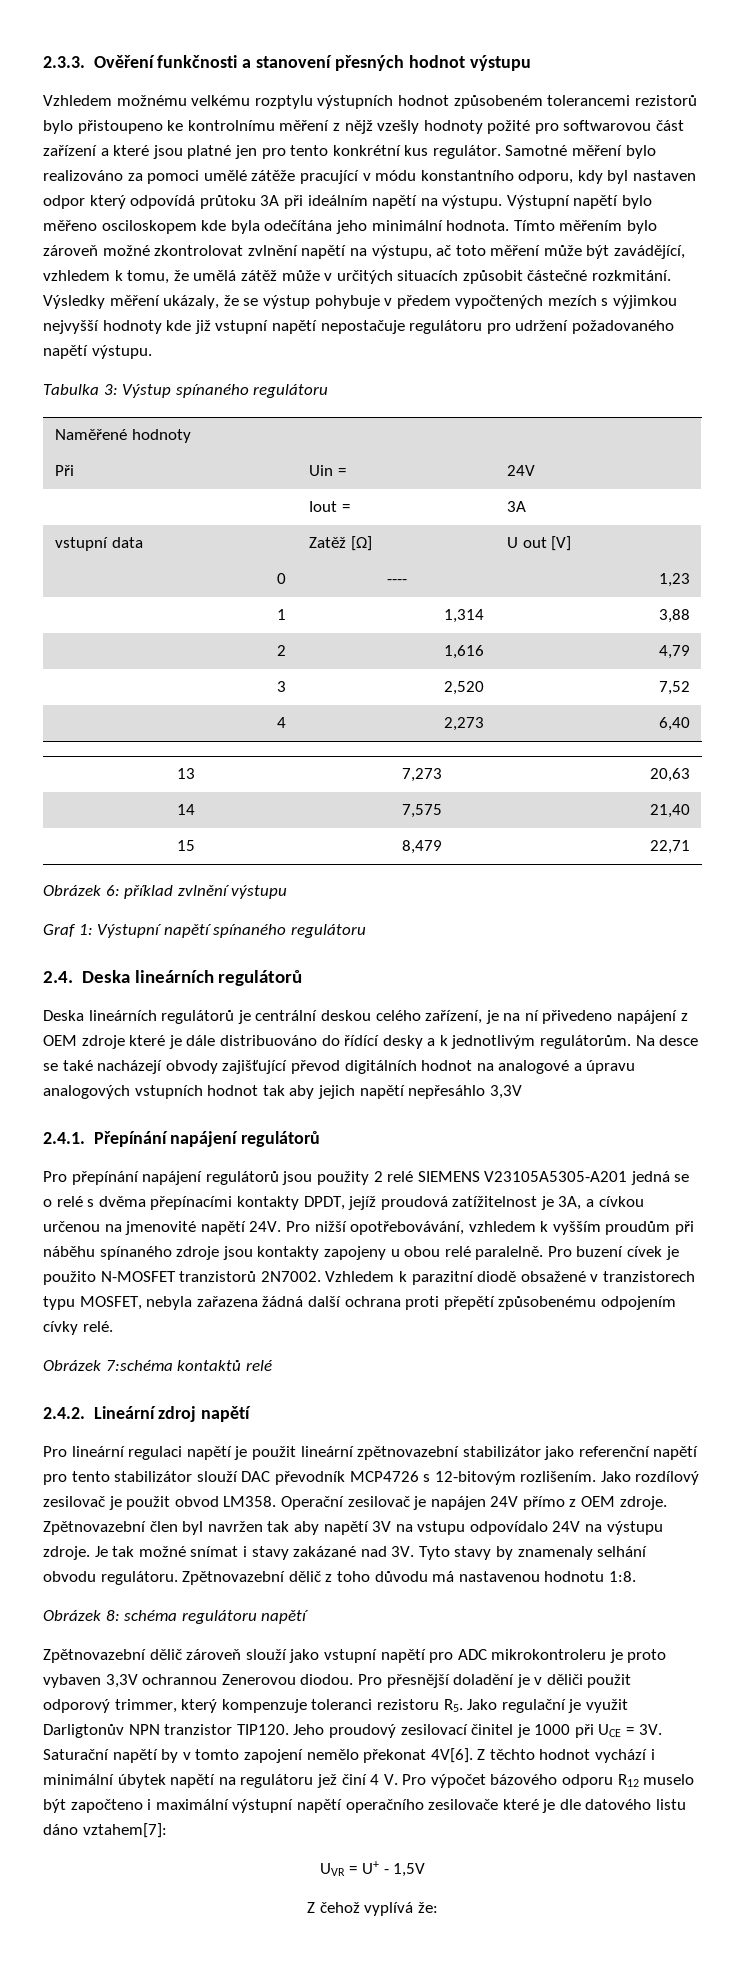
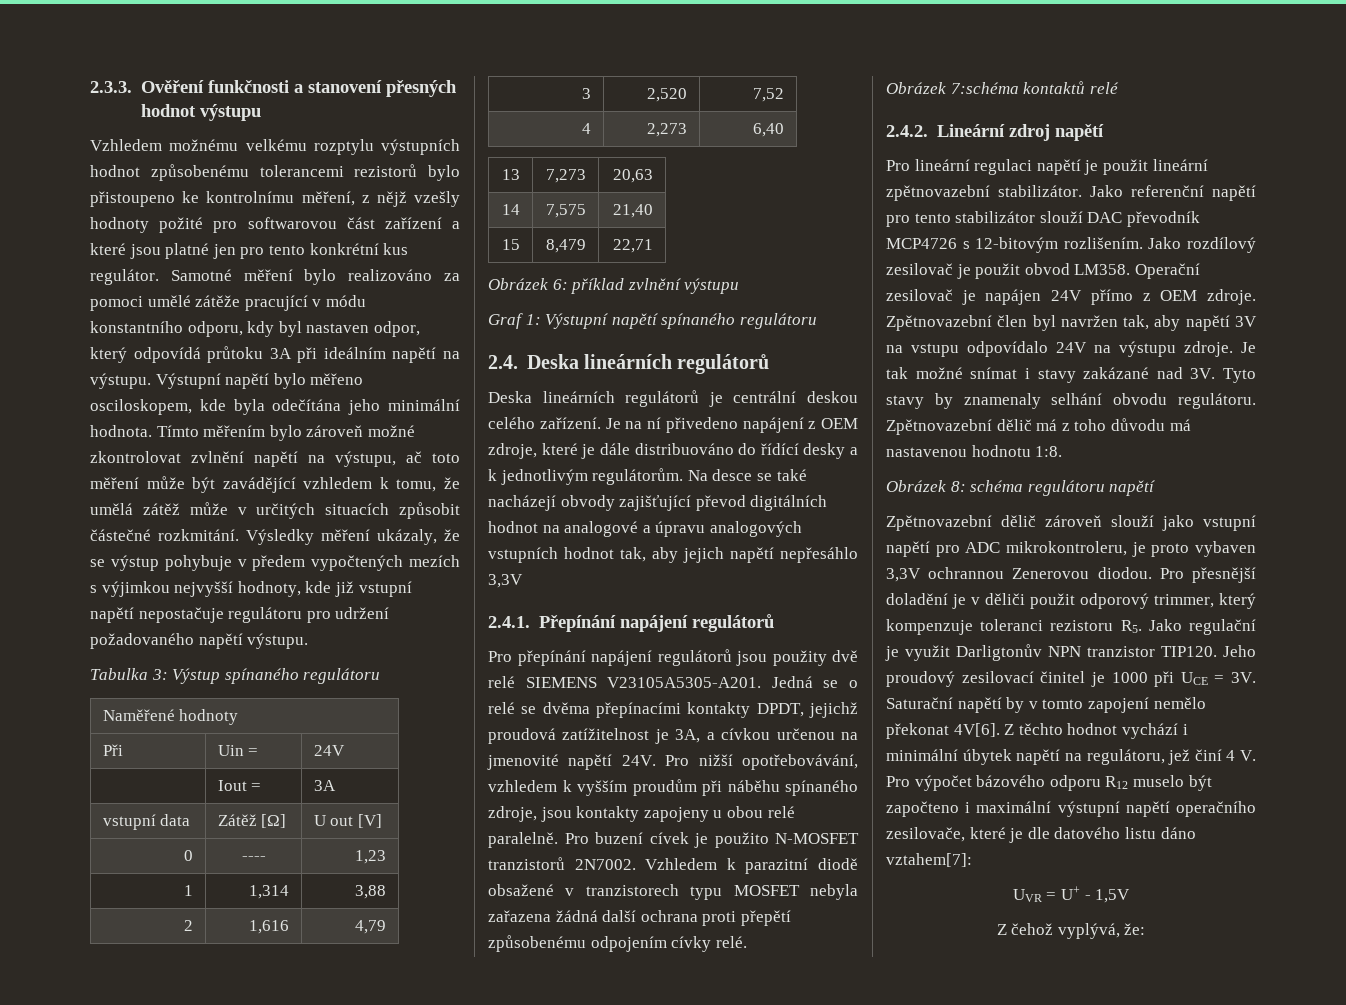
- Vzhledem možnému velkému rozptylu výstupních hodnot způsobeném tolerancemi rezistorů bylo přistoupeno ke kontrolnímu měření z nějž vzešly hodnoty požité pro softwarovou část zařízení a které jsou platné jen pro tento konkrétní kus regulátor.
+ Vzhledem možnému velkému rozptylu výstupních hodnot způsobenému tolerancemi rezistorů bylo přistoupeno ke kontrolnímu měření, z nějž vzešly hodnoty požité pro softwarovou část zařízení a které jsou platné jen pro tento konkrétní kus regulátor.
- Samotné měření bylo realizováno za pomoci umělé zátěže pracující v módu konstantního odporu, kdy byl nastaven odpor který odpovídá průtoku 3A při ideálním napětí na výstupu.
+ Samotné měření bylo realizováno za pomoci umělé zátěže pracující v módu konstantního odporu, kdy byl nastaven odpor, který odpovídá průtoku 3A při ideálním napětí na výstupu.
- Výstupní napětí bylo měřeno osciloskopem kde byla odečítána jeho minimální hodnota.
+ Výstupní napětí bylo měřeno osciloskopem, kde byla odečítána jeho minimální hodnota.
- Tímto měřením bylo zároveň možné zkontrolovat zvlnění napětí na výstupu, ač toto měření může být zavádějící, vzhledem k tomu, že umělá zátěž může v určitých situacích způsobit částečné rozkmitání.
+ Tímto měřením bylo zároveň možné zkontrolovat zvlnění napětí na výstupu, ač toto měření může být zavádějící vzhledem k tomu, že umělá zátěž může v určitých situacích způsobit částečné rozkmitání.
- Výsledky měření ukázaly, že se výstup pohybuje v předem vypočtených mezích s výjimkou nejvyšší hodnoty kde již vstupní napětí nepostačuje regulátoru pro udržení požadovaného napětí výstupu.
+ Výsledky měření ukázaly, že se výstup pohybuje v předem vypočtených mezích s výjimkou nejvyšší hodnoty, kde již vstupní napětí nepostačuje regulátoru pro udržení požadovaného napětí výstupu.
- vstupní data | Zatěž [Ω] | U out [V]
+ vstupní data | Zátěž [Ω] | U out [V]
- Deska lineárních regulátorů je centrální deskou celého zařízení, je na ní přivedeno napájení z OEM zdroje které je dále distribuováno do řídící desky a k jednotlivým regulátorům.
+ Deska lineárních regulátorů je centrální deskou celého zařízení. Je na ní přivedeno napájení z OEM zdroje, které je dále distribuováno do řídící desky a k jednotlivým regulátorům.
- Na desce se také nacházejí obvody zajišťující převod digitálních hodnot na analogové a úpravu analogových vstupních hodnot tak aby jejich napětí nepřesáhlo 3,3V
+ Na desce se také nacházejí obvody zajišťující převod digitálních hodnot na analogové a úpravu analogových vstupních hodnot tak, aby jejich napětí nepřesáhlo 3,3V
- Pro přepínání napájení regulátorů jsou použity 2 relé SIEMENS V23105A5305-A201 jedná se o relé s dvěma přepínacími kontakty DPDT, jejíž proudová zatížitelnost je 3A, a cívkou určenou na jmenovité napětí 24V.
+ Pro přepínání napájení regulátorů jsou použity dvě relé SIEMENS V23105A5305-A201. Jedná se o relé se dvěma přepínacími kontakty DPDT, jejichž proudová zatížitelnost je 3A, a cívkou určenou na jmenovité napětí 24V.
- Pro nižší opotřebovávání, vzhledem k vyšším proudům při náběhu spínaného zdroje jsou kontakty zapojeny u obou relé paralelně.
+ Pro nižší opotřebovávání, vzhledem k vyšším proudům při náběhu spínaného zdroje, jsou kontakty zapojeny u obou relé paralelně.
- Vzhledem k parazitní diodě obsažené v tranzistorech typu MOSFET, nebyla zařazena žádná další ochrana proti přepětí způsobenému odpojením cívky relé.
+ Vzhledem k parazitní diodě obsažené v tranzistorech typu MOSFET nebyla zařazena žádná další ochrana proti přepětí způsobenému odpojením cívky relé.
- Pro lineární regulaci napětí je použit lineární zpětnovazební stabilizátor jako referenční napětí pro tento stabilizátor slouží DAC převodník MCP4726 s 12-bitovým rozlišením.
+ Pro lineární regulaci napětí je použit lineární zpětnovazební stabilizátor. Jako referenční napětí pro tento stabilizátor slouží DAC převodník MCP4726 s 12-bitovým rozlišením.
- Zpětnovazební člen byl navržen tak aby napětí 3V na vstupu odpovídalo 24V na výstupu zdroje.
+ Zpětnovazební člen byl navržen tak, aby napětí 3V na vstupu odpovídalo 24V na výstupu zdroje.
- Zpětnovazební dělič z toho důvodu má nastavenou hodnotu 1:8.
+ Zpětnovazební dělič má z toho důvodu má nastavenou hodnotu 1:8.
- Zpětnovazební dělič zároveň slouží jako vstupní napětí pro ADC mikrokontroleru je proto vybaven 3,3V ochrannou Zenerovou diodou.
+ Zpětnovazební dělič zároveň slouží jako vstupní napětí pro ADC mikrokontroleru, je proto vybaven 3,3V ochrannou Zenerovou diodou.
- Z těchto hodnot vychází i minimální úbytek napětí na regulátoru jež činí 4 V. Pro výpočet bázového odporu R12 muselo být započteno i maximální výstupní napětí operačního zesilovače které je dle datového listu dáno vztahem[7]:
+ Z těchto hodnot vychází i minimální úbytek napětí na regulátoru, jež činí 4 V. Pro výpočet bázového odporu R12 muselo být započteno i maximální výstupní napětí operačního zesilovače, které je dle datového listu dáno vztahem[7]:
- Z čehož vyplívá že:
+ Z čehož vyplývá, že:

